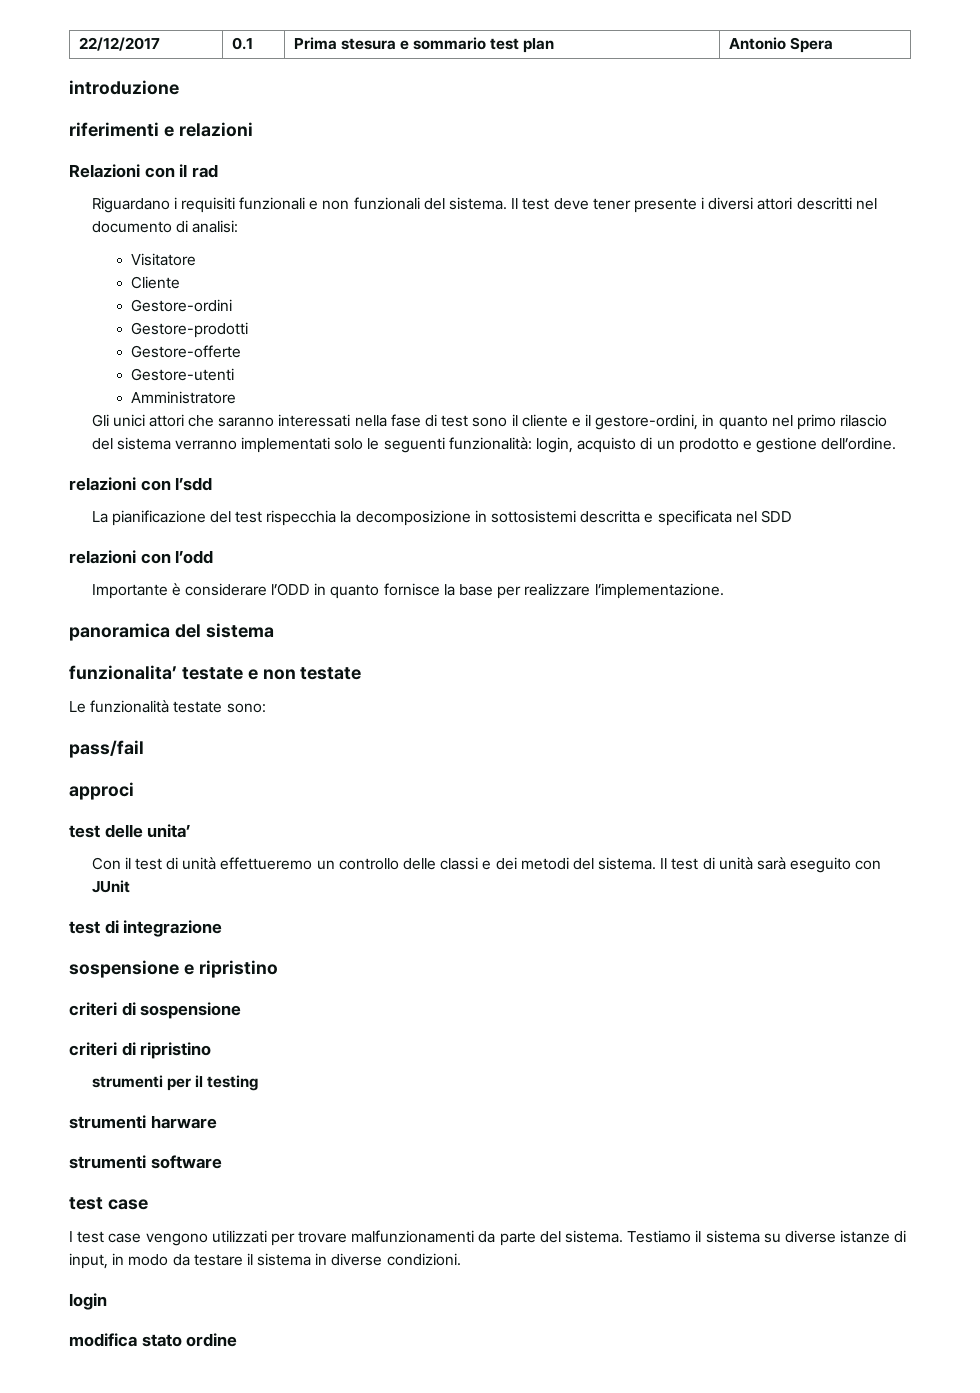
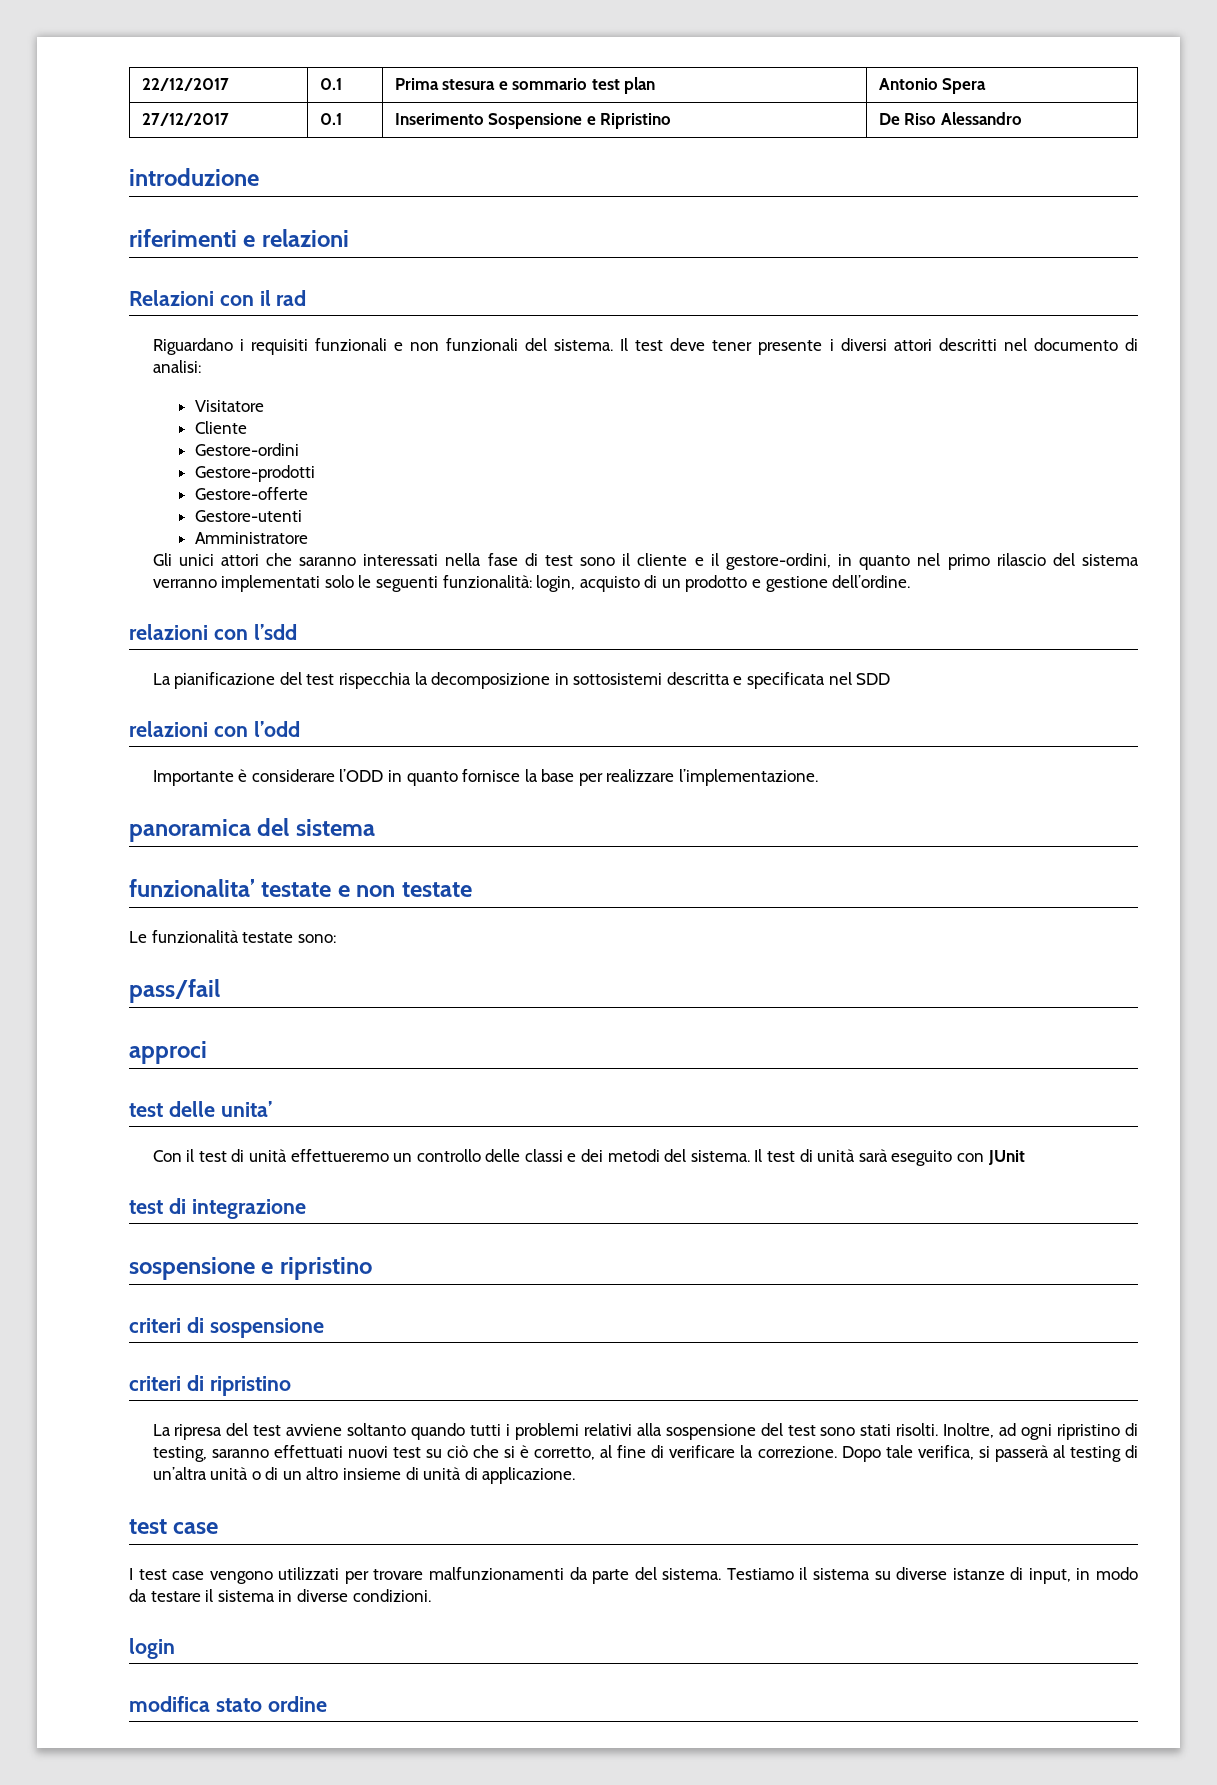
+ 27/12/2017 | 0.1 | Inserimento Sospensione e Ripristino | De Riso Alessandro
- strumenti per il testing
- strumenti harware
- strumenti software
+ La ripresa del test avviene soltanto quando tutti i problemi relativi alla sospensione del test sono stati risolti. Inoltre, ad ogni ripristino di testing, saranno effettuati nuovi test su ciò che si è corretto, al fine di verificare la correzione. Dopo tale verifica, si passerà al testing di un’altra unità o di un altro insieme di unità di applicazione.

